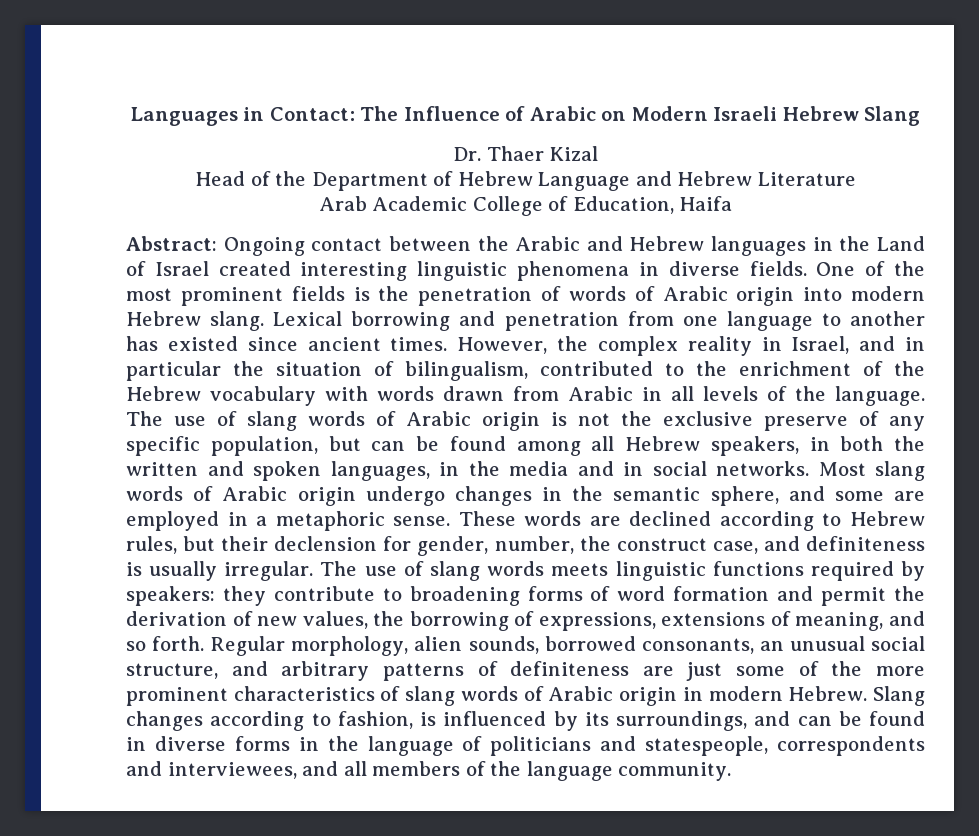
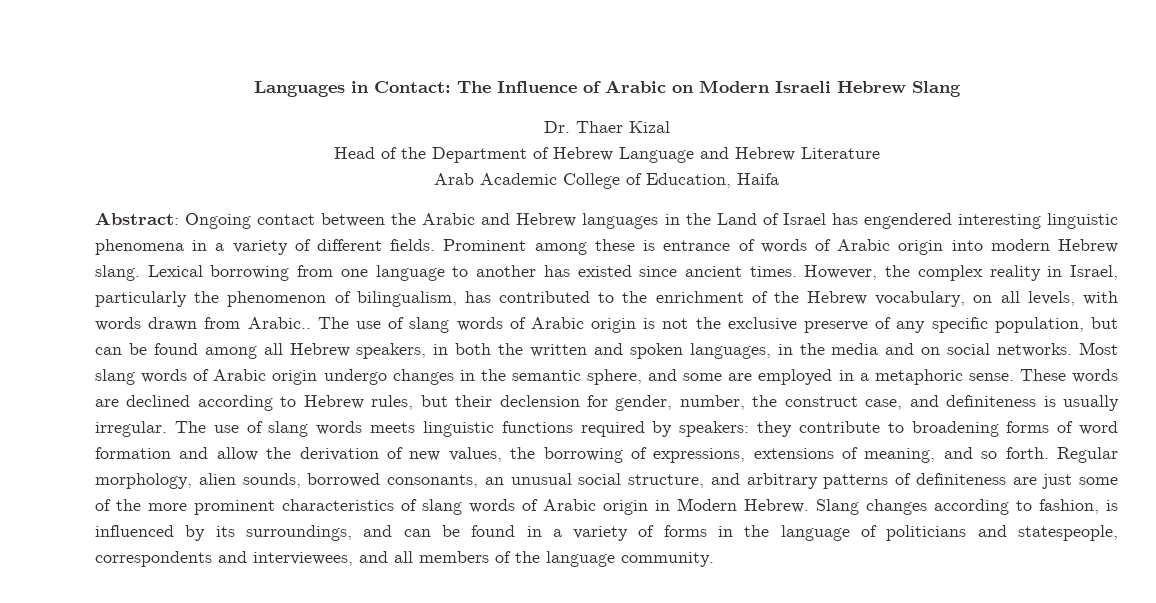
- Abstract: Ongoing contact between the Arabic and Hebrew languages in the Land of Israel created interesting linguistic phenomena in diverse fields. One of the most prominent fields is the penetration of words of Arabic origin into modern Hebrew slang.
+ Abstract: Ongoing contact between the Arabic and Hebrew languages in the Land of Israel has engendered interesting linguistic phenomena in a variety of different fields. Prominent among these is entrance of words of Arabic origin into modern Hebrew slang.
- Lexical borrowing and penetration from one language to another has existed since ancient times.
+ Lexical borrowing from one language to another has existed since ancient times.
- However, the complex reality in Israel, and in particular the situation of bilingualism, contributed to the enrichment of the Hebrew vocabulary with words drawn from Arabic in all levels of the language.
+ However, the complex reality in Israel, particularly the phenomenon of bilingualism, has contributed to the enrichment of the Hebrew vocabulary, on all levels, with words drawn from Arabic..
- The use of slang words of Arabic origin is not the exclusive preserve of any specific population, but can be found among all Hebrew speakers, in both the written and spoken languages, in the media and in social networks.
+ The use of slang words of Arabic origin is not the exclusive preserve of any specific population, but can be found among all Hebrew speakers, in both the written and spoken languages, in the media and on social networks.
- The use of slang words meets linguistic functions required by speakers: they contribute to broadening forms of word formation and permit the derivation of new values, the borrowing of expressions, extensions of meaning, and so forth.
+ The use of slang words meets linguistic functions required by speakers: they contribute to broadening forms of word formation and allow the derivation of new values, the borrowing of expressions, extensions of meaning, and so forth.
- Regular morphology, alien sounds, borrowed consonants, an unusual social structure, and arbitrary patterns of definiteness are just some of the more prominent characteristics of slang words of Arabic origin in modern Hebrew.
+ Regular morphology, alien sounds, borrowed consonants, an unusual social structure, and arbitrary patterns of definiteness are just some of the more prominent characteristics of slang words of Arabic origin in Modern Hebrew.
- Slang changes according to fashion, is influenced by its surroundings, and can be found in diverse forms in the language of politicians and statespeople, correspondents and interviewees, and all members of the language community.
+ Slang changes according to fashion, is influenced by its surroundings, and can be found in a variety of forms in the language of politicians and statespeople, correspondents and interviewees, and all members of the language community.

